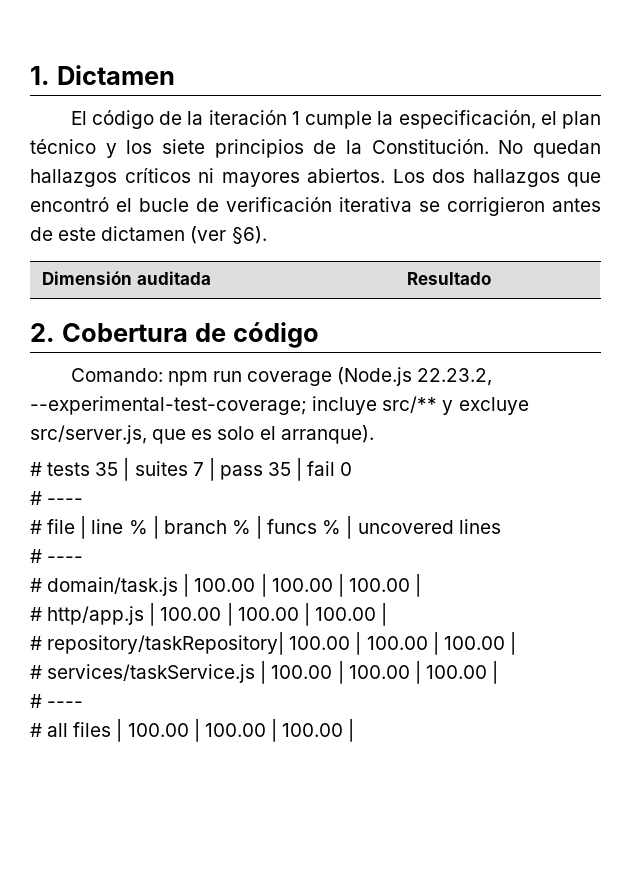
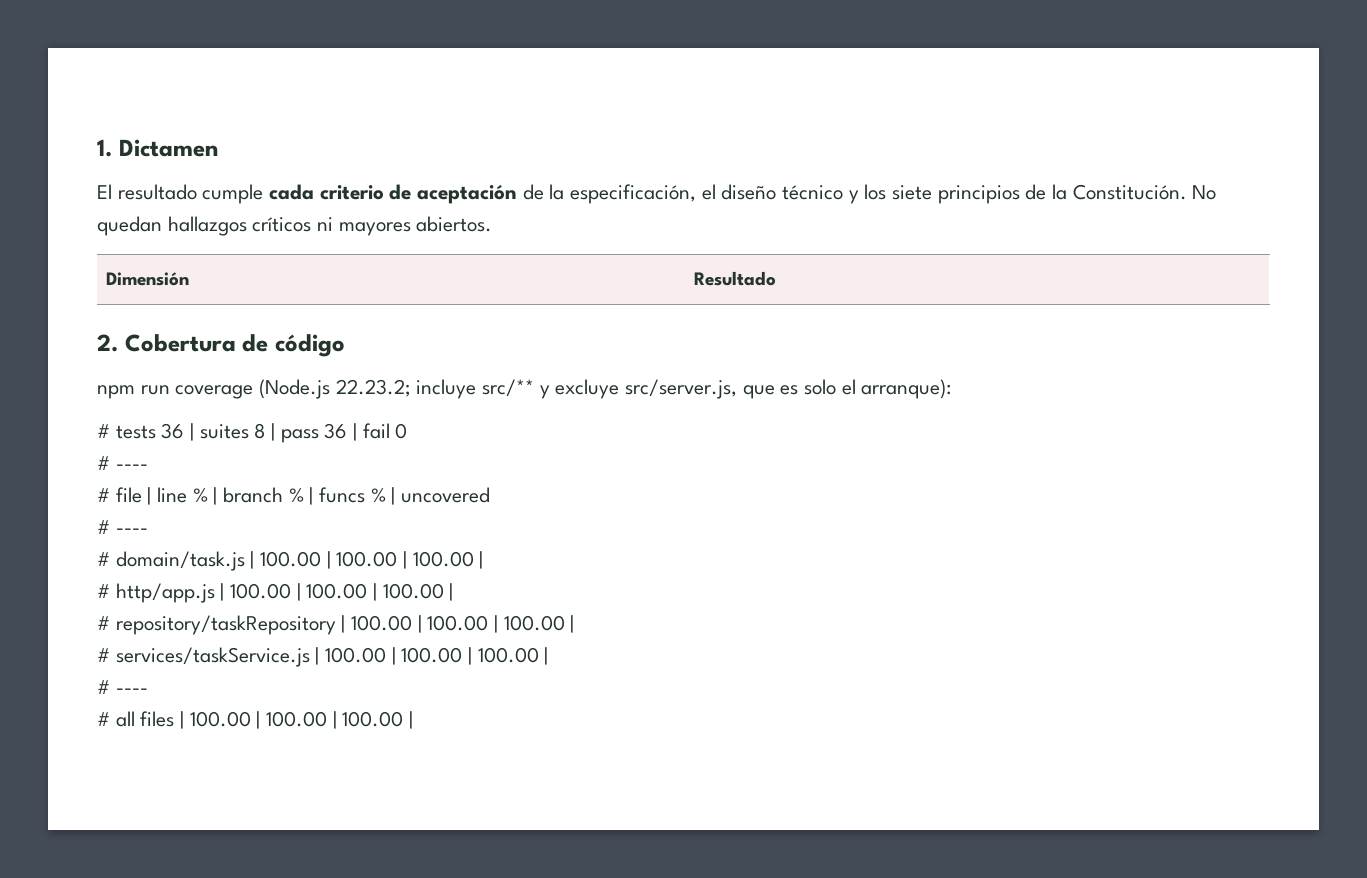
- El código de la iteración 1 cumple la especificación, el plan técnico y los siete principios de la Constitución.
+ El resultado cumple cada criterio de aceptación de la especificación, el diseño técnico y los siete principios de la Constitución.
- Los dos hallazgos que encontró el bucle de verificación iterativa se corrigieron antes de este dictamen (ver §6).
- Dimensión auditada | Resultado
+ Dimensión | Resultado
- Comando: npm run coverage (Node.js 22.23.2, --experimental-test-coverage; incluye src/** y excluye src/server.js, que es solo el arranque).
+ npm run coverage (Node.js 22.23.2; incluye src/** y excluye src/server.js, que es solo el arranque):
- # tests 35 | suites 7 | pass 35 | fail 0
+ # tests 36 | suites 8 | pass 36 | fail 0
- # file | line % | branch % | funcs % | uncovered lines
+ # file | line % | branch % | funcs % | uncovered
- # repository/taskRepository| 100.00 | 100.00 | 100.00 |
+ # repository/taskRepository | 100.00 | 100.00 | 100.00 |

